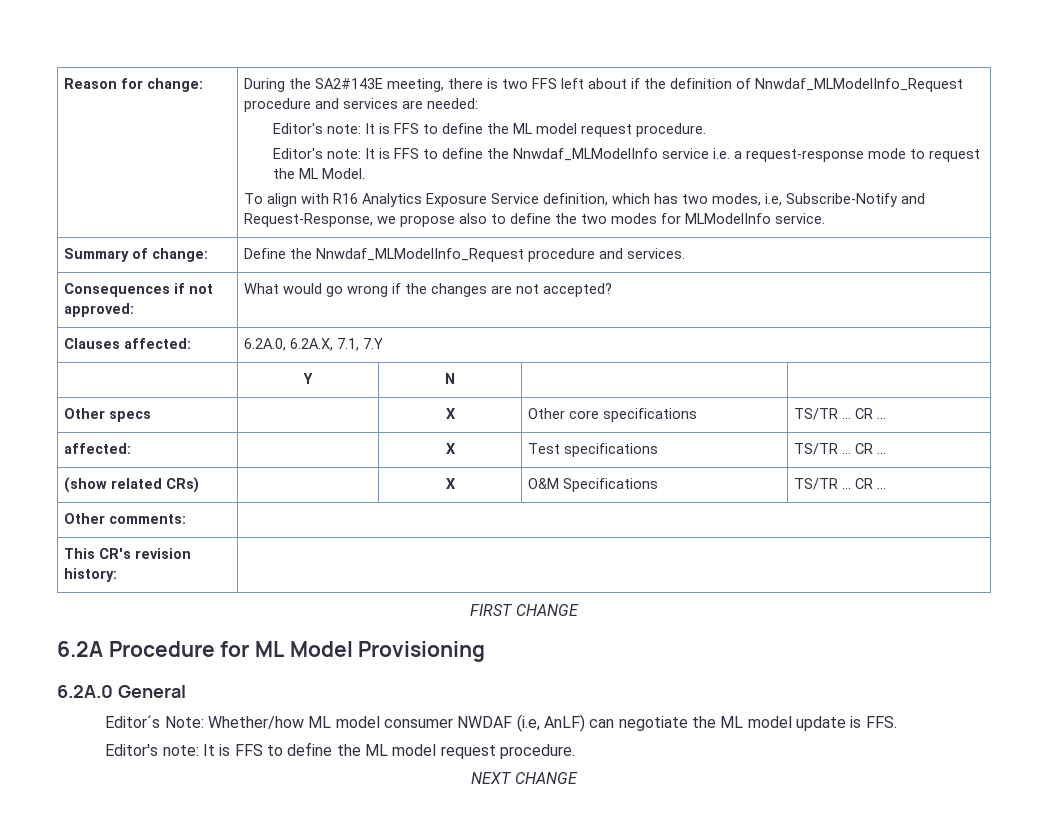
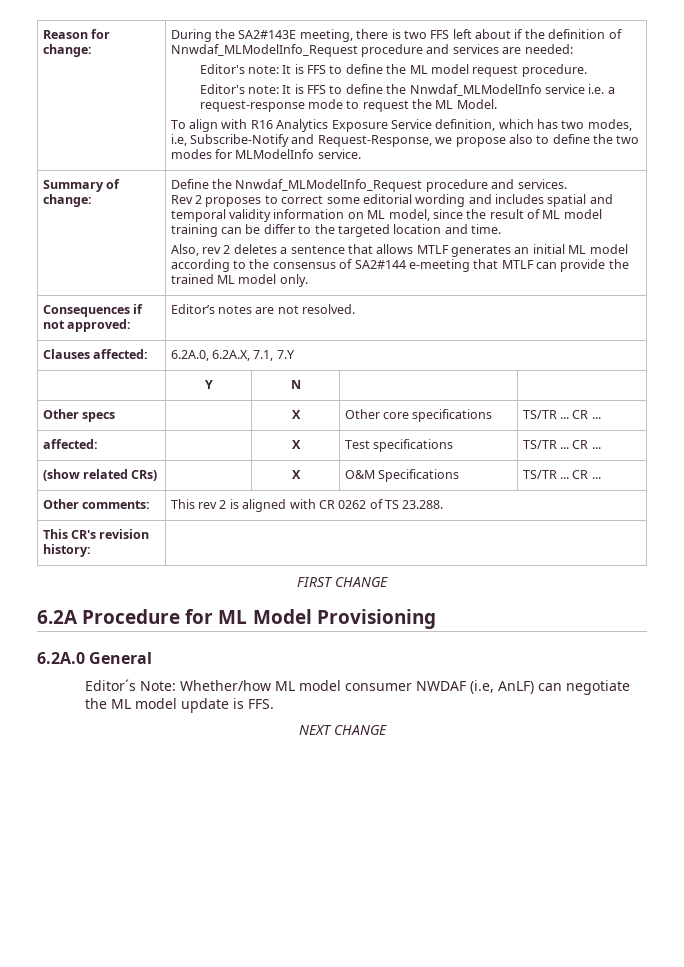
- Consequences if not approved: | What would go wrong if the changes are not accepted?
+ Rev 2 proposes to correct some editorial wording and includes spatial and temporal validity information on ML model, since the result of ML model training can be differ to the targeted location and time.
+ Also, rev 2 deletes a sentence that allows MTLF generates an initial ML model according to the consensus of SA2#144 e-meeting that MTLF can provide the trained ML model only.
+ Consequences if not approved: | Editor’s notes are not resolved.
- Other comments: |
+ Other comments: | This rev 2 is aligned with CR 0262 of TS 23.288.
  Editor´s Note: Whether/how ML model consumer NWDAF (i.e, AnLF) can negotiate the ML model update is FFS.
- Editor's note: It is FFS to define the ML model request procedure.

